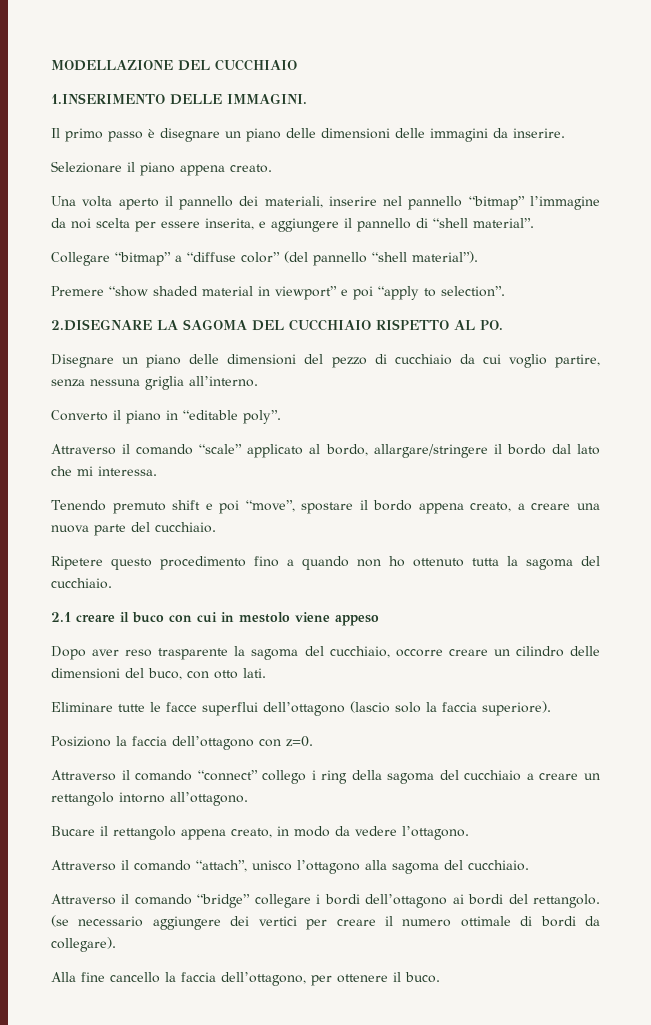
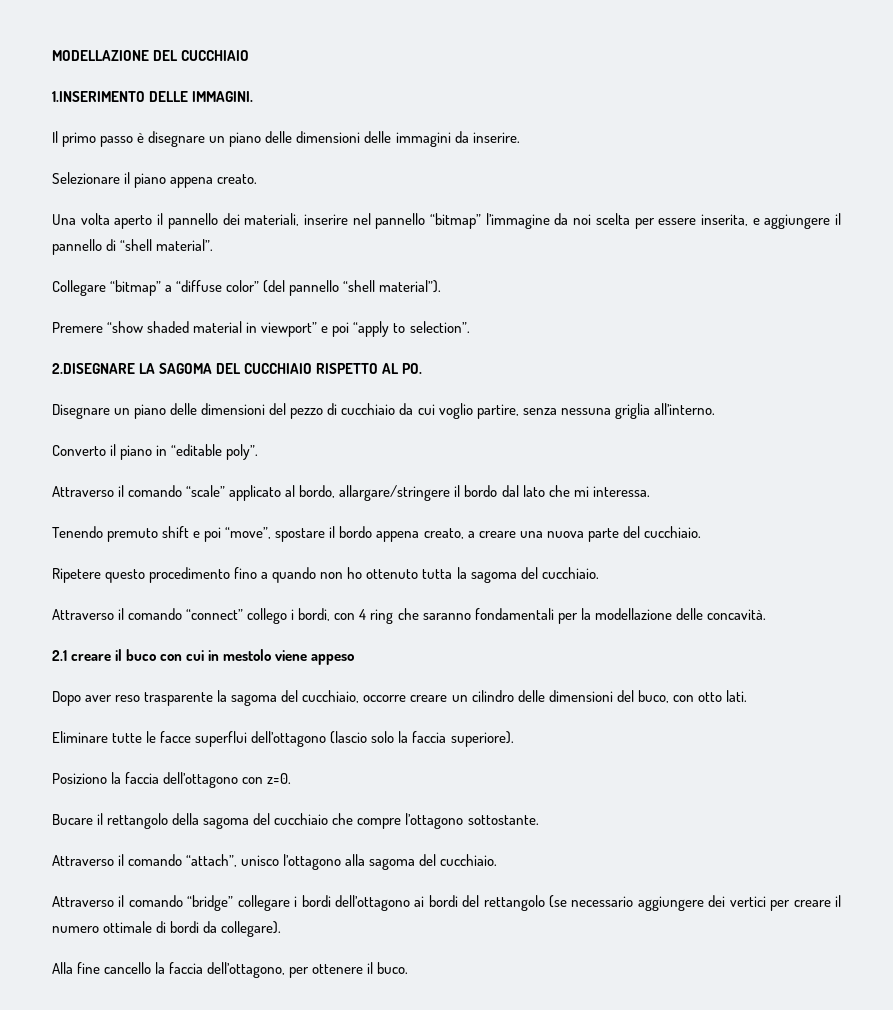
+ Attraverso il comando “connect” collego i bordi, con 4 ring che saranno fondamentali per la modellazione delle concavità.
- Attraverso il comando “connect” collego i ring della sagoma del cucchiaio a creare un rettangolo intorno all’ottagono.
- Bucare il rettangolo appena creato, in modo da vedere l’ottagono.
+ Bucare il rettangolo della sagoma del cucchiaio che compre l’ottagono sottostante.
- Attraverso il comando “bridge” collegare i bordi dell’ottagono ai bordi del rettangolo. (se necessario aggiungere dei vertici per creare il numero ottimale di bordi da collegare).
+ Attraverso il comando “bridge” collegare i bordi dell’ottagono ai bordi del rettangolo (se necessario aggiungere dei vertici per creare il numero ottimale di bordi da collegare).

